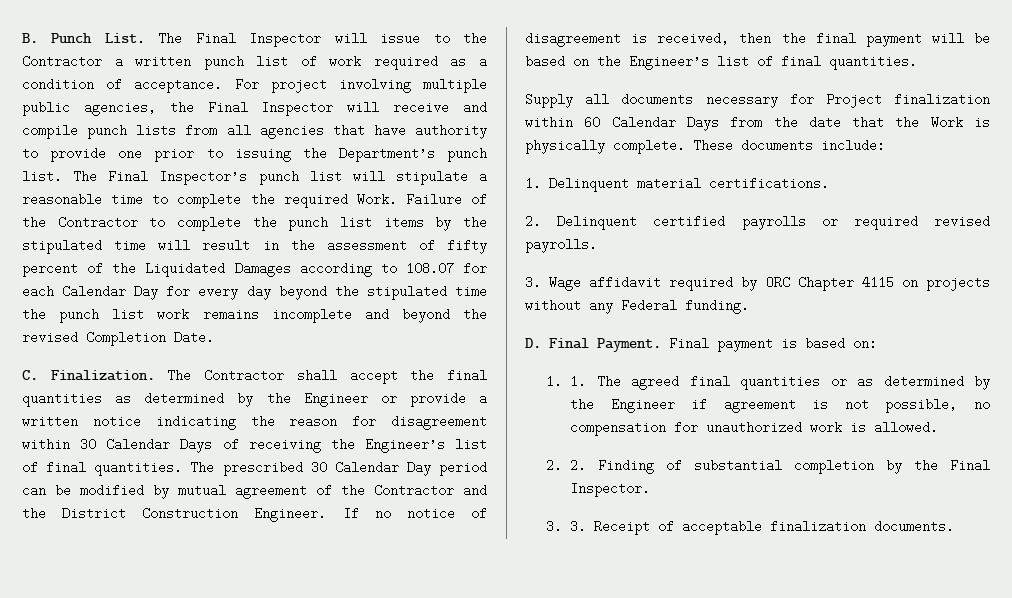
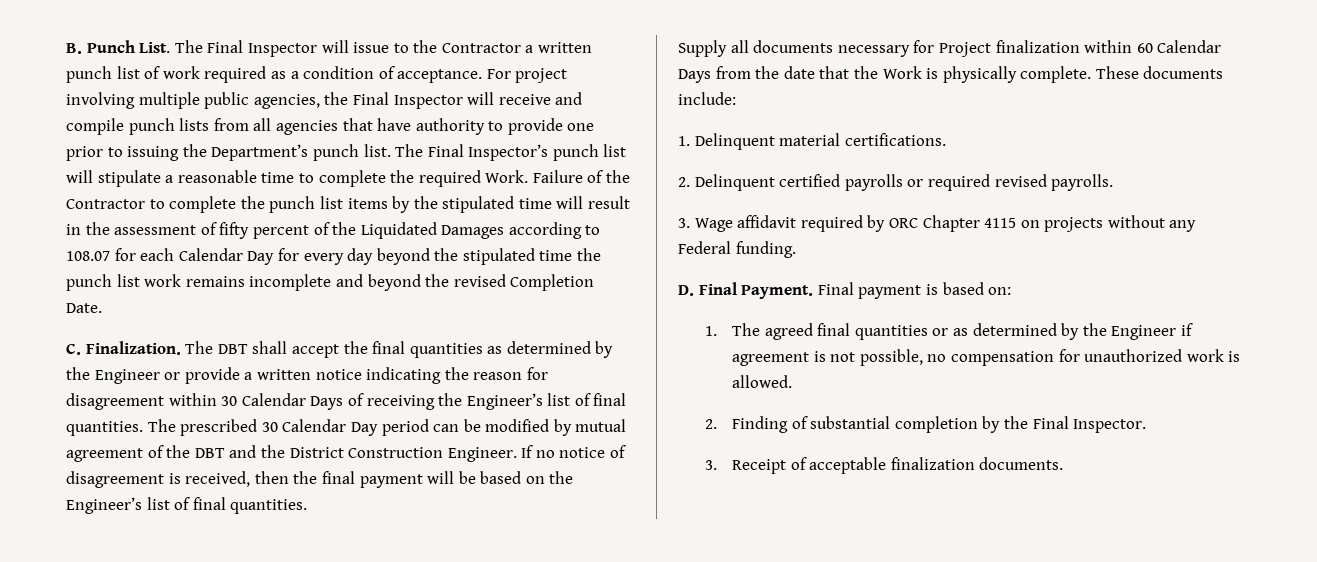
- The Contractor shall accept the final quantities as determined by the Engineer or provide a written notice indicating the reason for disagreement within 30 Calendar Days of receiving the Engineer’s list of final quantities.
+ The DBT shall accept the final quantities as determined by the Engineer or provide a written notice indicating the reason for disagreement within 30 Calendar Days of receiving the Engineer’s list of final quantities.
- The prescribed 30 Calendar Day period can be modified by mutual agreement of the Contractor and the District Construction Engineer.
+ The prescribed 30 Calendar Day period can be modified by mutual agreement of the DBT and the District Construction Engineer.
- 1. 1. The agreed final quantities or as determined by the Engineer if agreement is not possible, no compensation for unauthorized work is allowed.
+ 1. The agreed final quantities or as determined by the Engineer if agreement is not possible, no compensation for unauthorized work is allowed.
- 2. 2. Finding of substantial completion by the Final Inspector.
+ 2. Finding of substantial completion by the Final Inspector.
- 3. 3. Receipt of acceptable finalization documents.
+ 3. Receipt of acceptable finalization documents.

